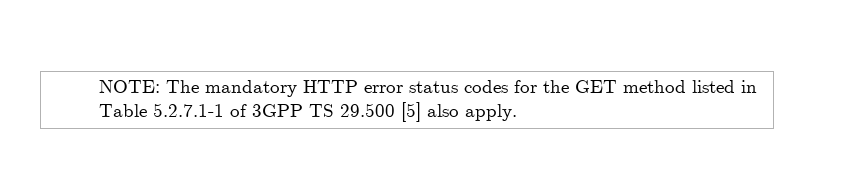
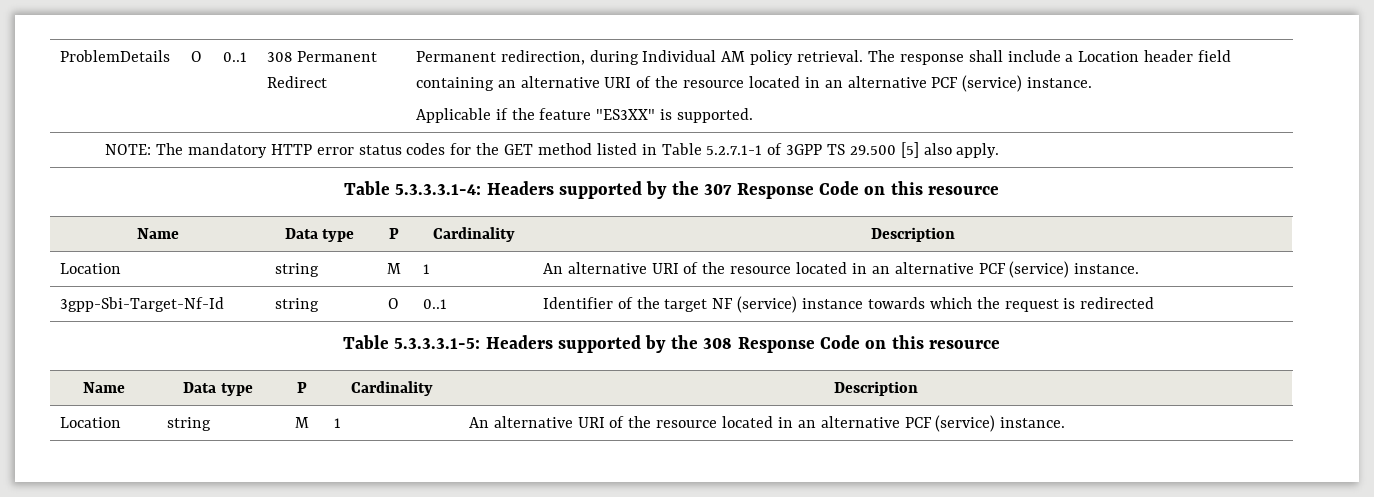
+ ProblemDetails | O | 0..1 | 308 Permanent Redirect | Permanent redirection, during Individual AM policy retrieval. The response shall include a Location header field containing an alternative URI of the resource located in an alternative PCF (service) instance.
+ Applicable if the feature "ES3XX" is supported.
+ Table 5.3.3.3.1-4: Headers supported by the 307 Response Code on this resource
+ Name | Data type | P | Cardinality | Description
+ Location | string | M | 1 | An alternative URI of the resource located in an alternative PCF (service) instance.
+ 3gpp-Sbi-Target-Nf-Id | string | O | 0..1 | Identifier of the target NF (service) instance towards which the request is redirected
+ Table 5.3.3.3.1-5: Headers supported by the 308 Response Code on this resource
+ Name | Data type | P | Cardinality | Description
+ Location | string | M | 1 | An alternative URI of the resource located in an alternative PCF (service) instance.

